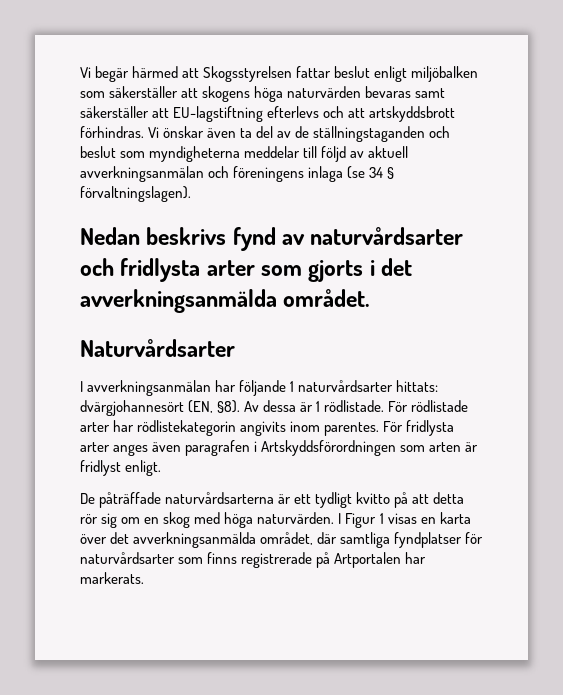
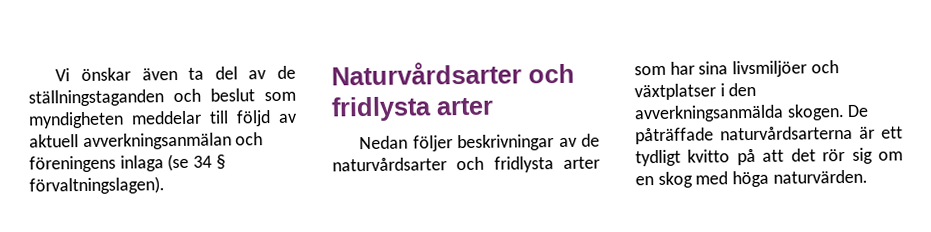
- Vi begär härmed att Skogsstyrelsen fattar beslut enligt miljöbalken som säkerställer att skogens höga naturvärden bevaras samt säkerställer att EU-lagstiftning efterlevs och att artskyddsbrott förhindras. Vi önskar även ta del av de ställningstaganden och beslut som myndigheterna meddelar till följd av aktuell avverkningsanmälan och föreningens inlaga (se 34 § förvaltningslagen).
+ Vi önskar även ta del av de ställningstaganden och beslut som myndigheten meddelar till följd av aktuell avverkningsanmälan och föreningens inlaga (se 34 § förvaltningslagen).
- Nedan beskrivs fynd av naturvårdsarter och fridlysta arter som gjorts i det avverkningsanmälda området.
- Naturvårdsarter
- I avverkningsanmälan har följande 1 naturvårdsarter hittats: dvärgjohannesört (EN, §8). Av dessa är 1 rödlistade. För rödlistade arter har rödlistekategorin angivits inom parentes. För fridlysta arter anges även paragrafen i Artskyddsförordningen som arten är fridlyst enligt.
- De påträffade naturvårdsarterna är ett tydligt kvitto på att detta rör sig om en skog med höga naturvärden. I Figur 1 visas en karta över det avverkningsanmälda området, där samtliga fyndplatser för naturvårdsarter som finns registrerade på Artportalen har markerats.
+ Naturvårdsarter och fridlysta arter
+ Nedan följer beskrivningar av de naturvårdsarter och fridlysta arter som har sina livsmiljöer och växtplatser i den avverkningsanmälda skogen. De påträffade naturvårdsarterna är ett tydligt kvitto på att det rör sig om en skog med höga naturvärden.

